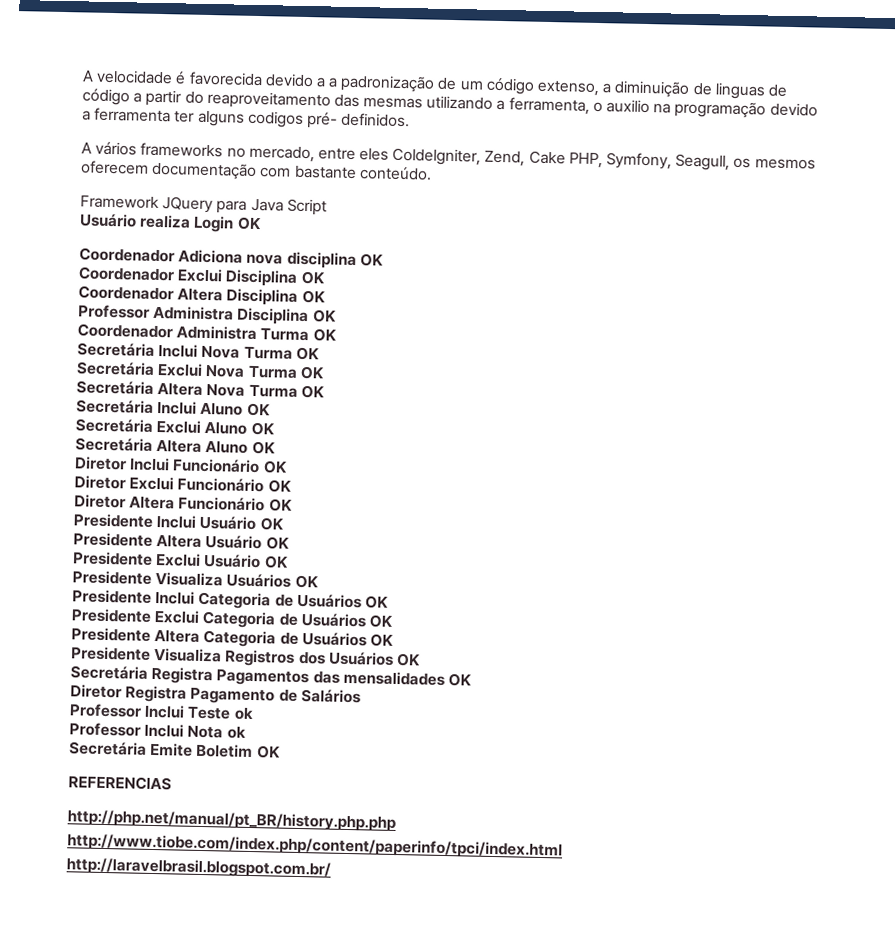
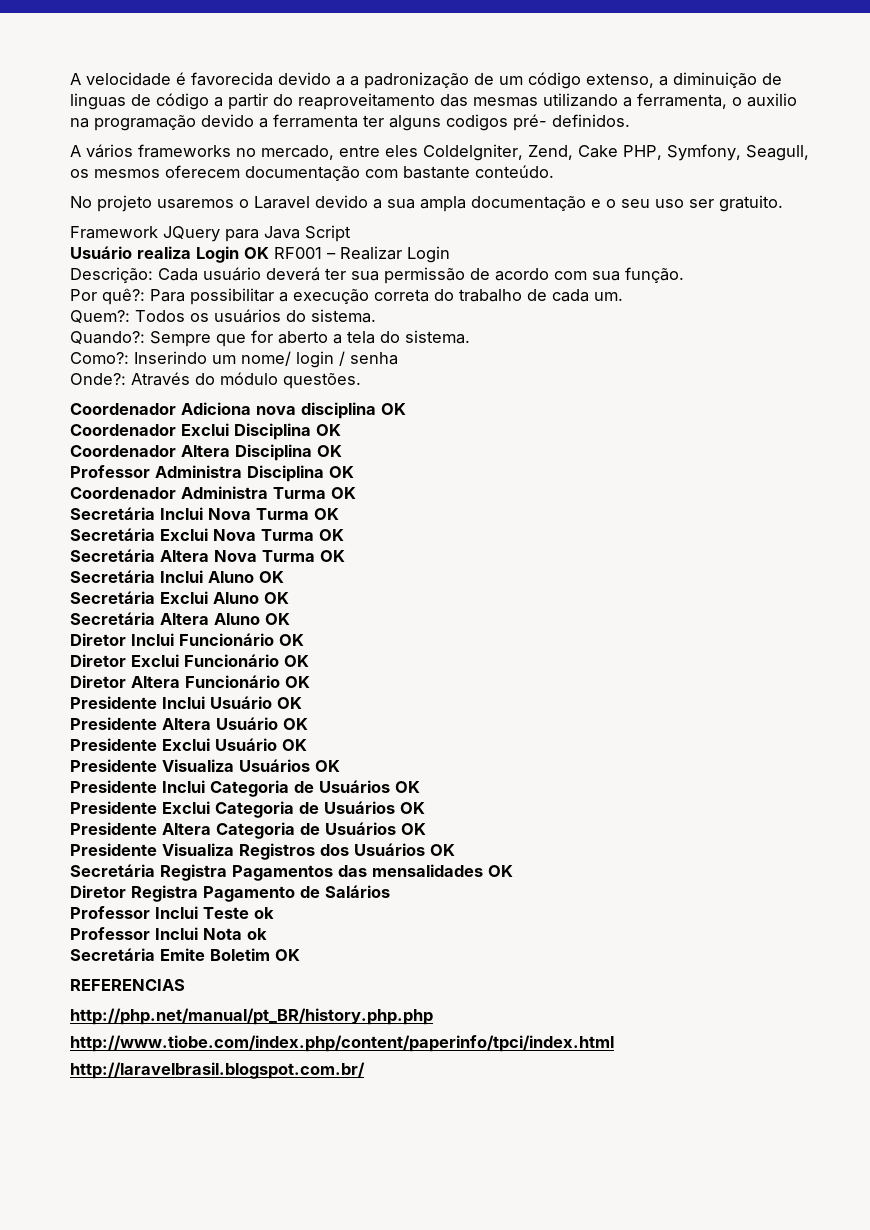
+ No projeto usaremos o Laravel devido a sua ampla documentação e o seu uso ser gratuito.
- Usuário realiza Login OK
+ Usuário realiza Login OK RF001 – Realizar Login
+ Descrição: Cada usuário deverá ter sua permissão de acordo com sua função.
+ Por quê?: Para possibilitar a execução correta do trabalho de cada um.
+ Quem?: Todos os usuários do sistema.
+ Quando?: Sempre que for aberto a tela do sistema.
+ Como?: Inserindo um nome/ login / senha
+ Onde?: Através do módulo questões.

